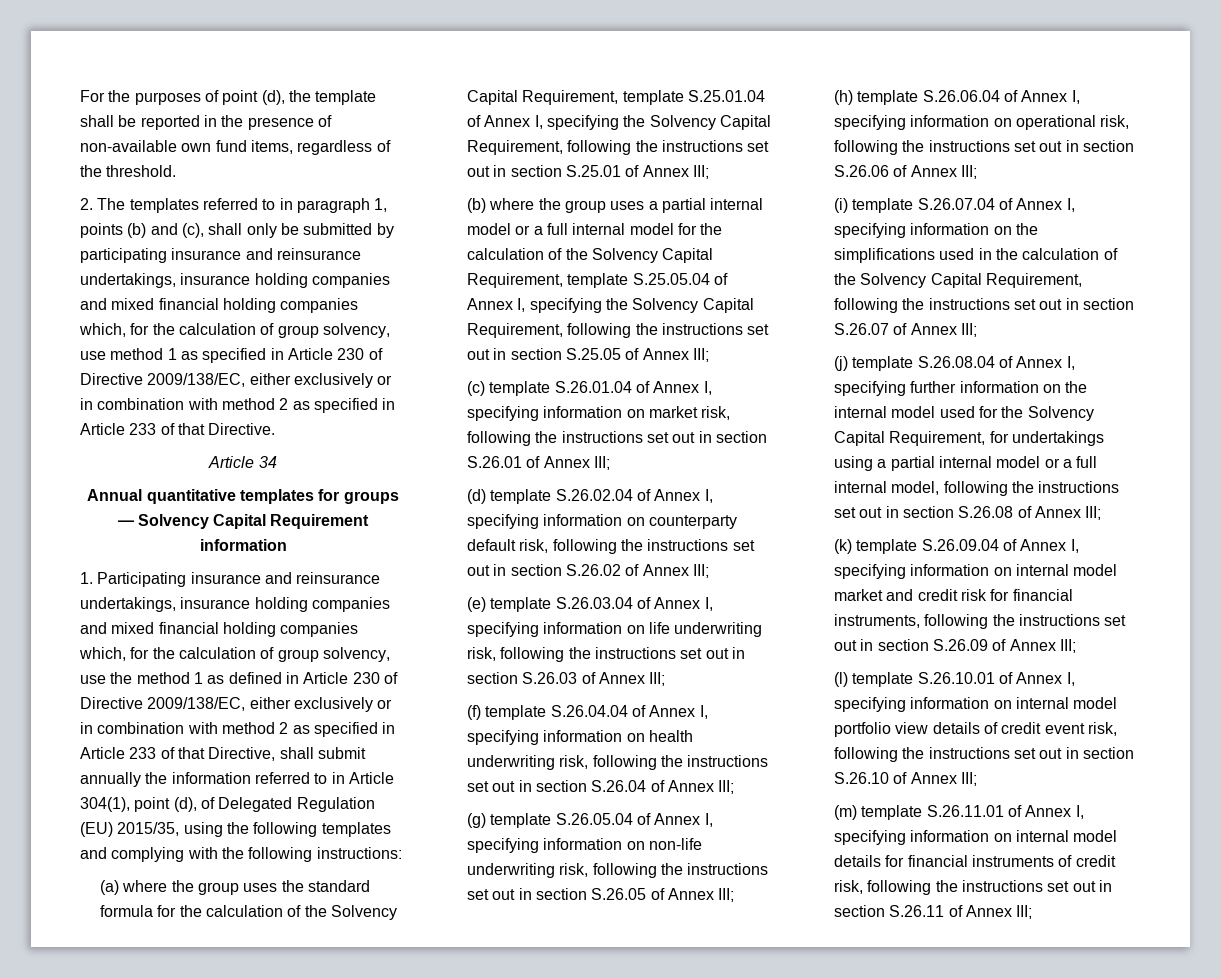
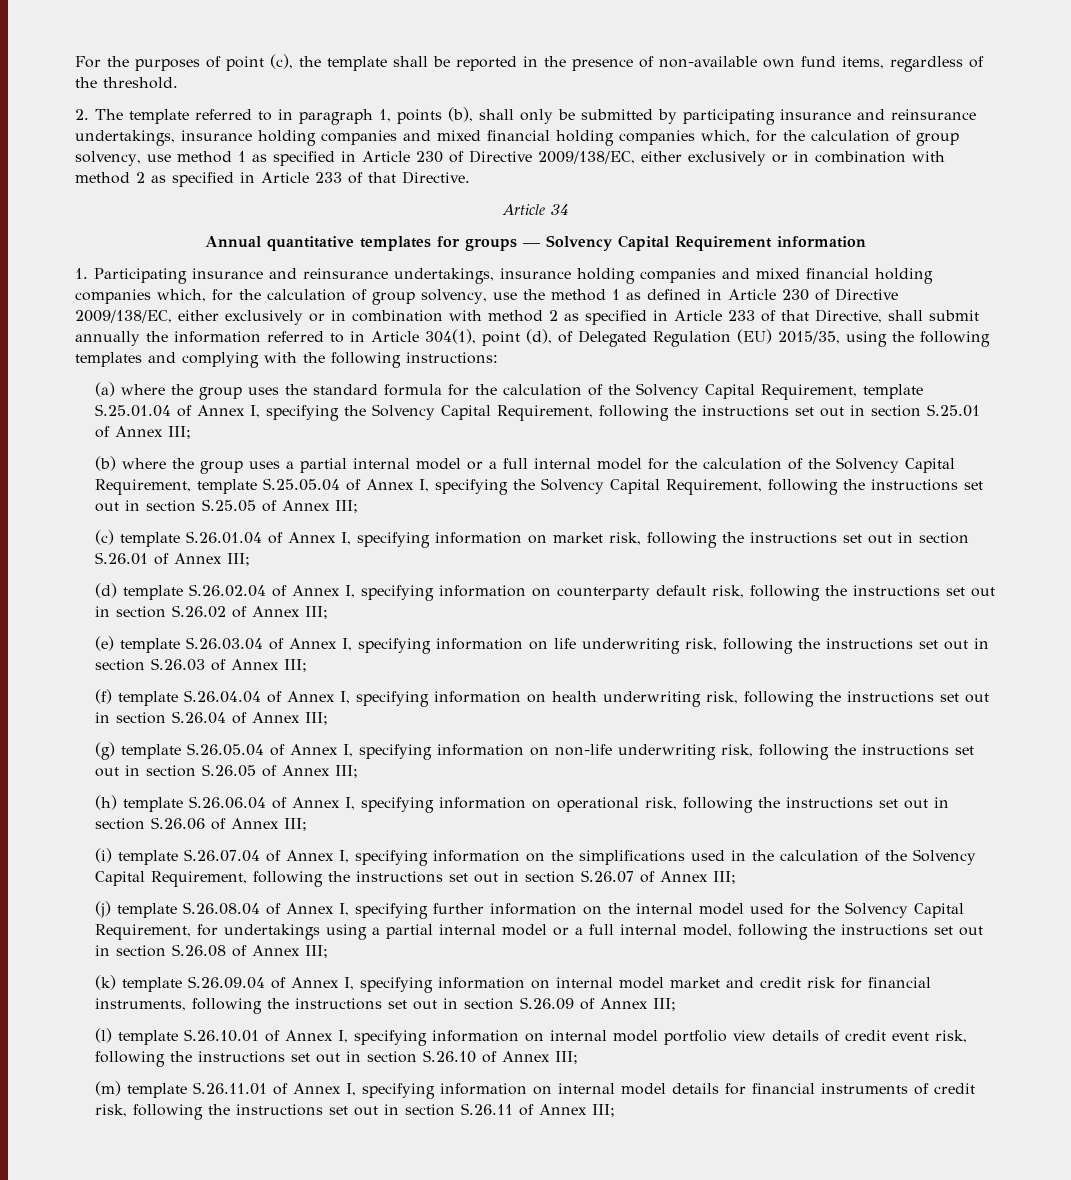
- For the purposes of point (d), the template shall be reported in the presence of non-available own fund items, regardless of the threshold.
+ For the purposes of point (c), the template shall be reported in the presence of non-available own fund items, regardless of the threshold.
- 2. The templates referred to in paragraph 1, points (b) and (c), shall only be submitted by participating insurance and reinsurance undertakings, insurance holding companies and mixed financial holding companies which, for the calculation of group solvency, use method 1 as specified in Article 230 of Directive 2009/138/EC, either exclusively or in combination with method 2 as specified in Article 233 of that Directive.
+ 2. The template referred to in paragraph 1, points (b), shall only be submitted by participating insurance and reinsurance undertakings, insurance holding companies and mixed financial holding companies which, for the calculation of group solvency, use method 1 as specified in Article 230 of Directive 2009/138/EC, either exclusively or in combination with method 2 as specified in Article 233 of that Directive.

